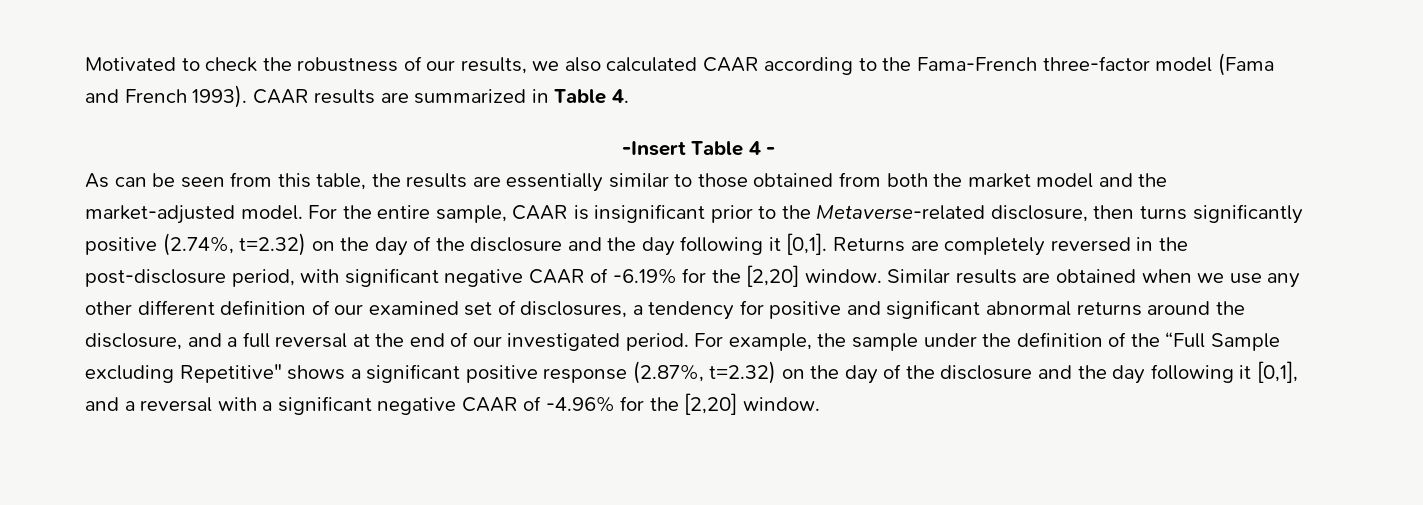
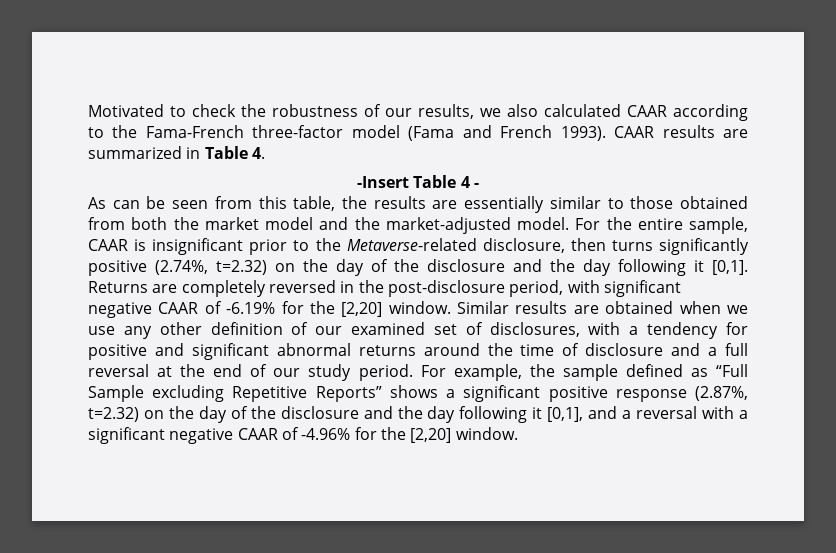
- Similar results are obtained when we use any other different definition of our examined set of disclosures, a tendency for positive and significant abnormal returns around the disclosure, and a full reversal at the end of our investigated period.
+ Similar results are obtained when we use any other definition of our examined set of disclosures, with a tendency for positive and significant abnormal returns around the time of disclosure and a full reversal at the end of our study period.
- For example, the sample under the definition of the “Full Sample excluding Repetitive" shows a significant positive response (2.87%, t=2.32) on the day of the disclosure and the day following it [0,1], and a reversal with a significant negative CAAR of -4.96% for the [2,20] window.
+ For example, the sample defined as “Full Sample excluding Repetitive Reports” shows a significant positive response (2.87%, t=2.32) on the day of the disclosure and the day following it [0,1], and a reversal with a significant negative CAAR of -4.96% for the [2,20] window.

